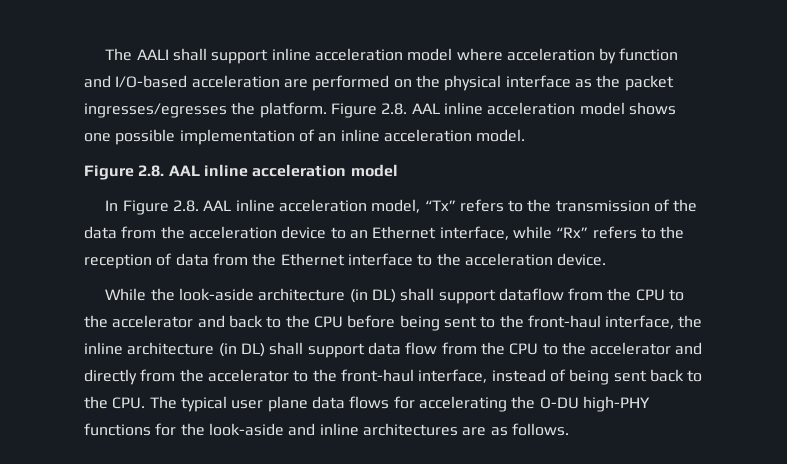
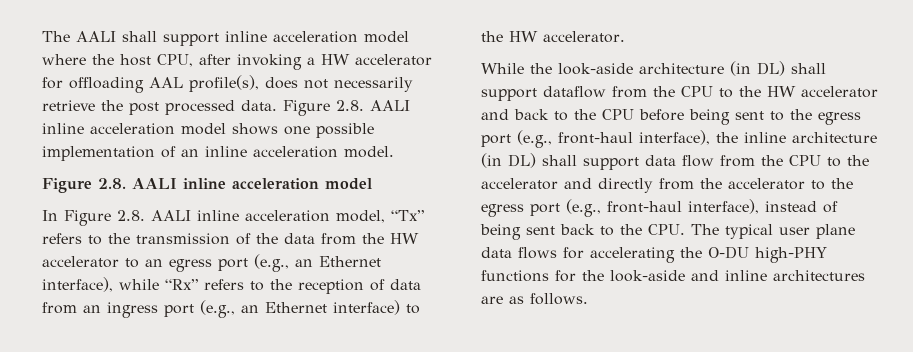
- The AALI shall support inline acceleration model where acceleration by function and I/O-based acceleration are performed on the physical interface as the packet ingresses/egresses the platform. Figure 2.8. AAL inline acceleration model shows one possible implementation of an inline acceleration model.
- Figure 2.8. AAL inline acceleration model
+ The AALI shall support inline acceleration model where the host CPU, after invoking a HW accelerator for offloading AAL profile(s), does not necessarily retrieve the post processed data. Figure 2.8. AALI inline acceleration model shows one possible implementation of an inline acceleration model.
+ Figure 2.8. AALI inline acceleration model
- In Figure 2.8. AAL inline acceleration model, “Tx” refers to the transmission of the data from the acceleration device to an Ethernet interface, while “Rx” refers to the reception of data from the Ethernet interface to the acceleration device.
+ In Figure 2.8. AALI inline acceleration model, “Tx” refers to the transmission of the data from the HW accelerator to an egress port (e.g., an Ethernet interface), while “Rx” refers to the reception of data from an ingress port (e.g., an Ethernet interface) to the HW accelerator.
- While the look-aside architecture (in DL) shall support dataflow from the CPU to the accelerator and back to the CPU before being sent to the front-haul interface, the inline architecture (in DL) shall support data flow from the CPU to the accelerator and directly from the accelerator to the front-haul interface, instead of being sent back to the CPU. The typical user plane data flows for accelerating the O-DU high-PHY functions for the look-aside and inline architectures are as follows.
+ While the look-aside architecture (in DL) shall support dataflow from the CPU to the HW accelerator and back to the CPU before being sent to the egress port (e.g., front-haul interface), the inline architecture (in DL) shall support data flow from the CPU to the accelerator and directly from the accelerator to the egress port (e.g., front-haul interface), instead of being sent back to the CPU. The typical user plane data flows for accelerating the O-DU high-PHY functions for the look-aside and inline architectures are as follows.

